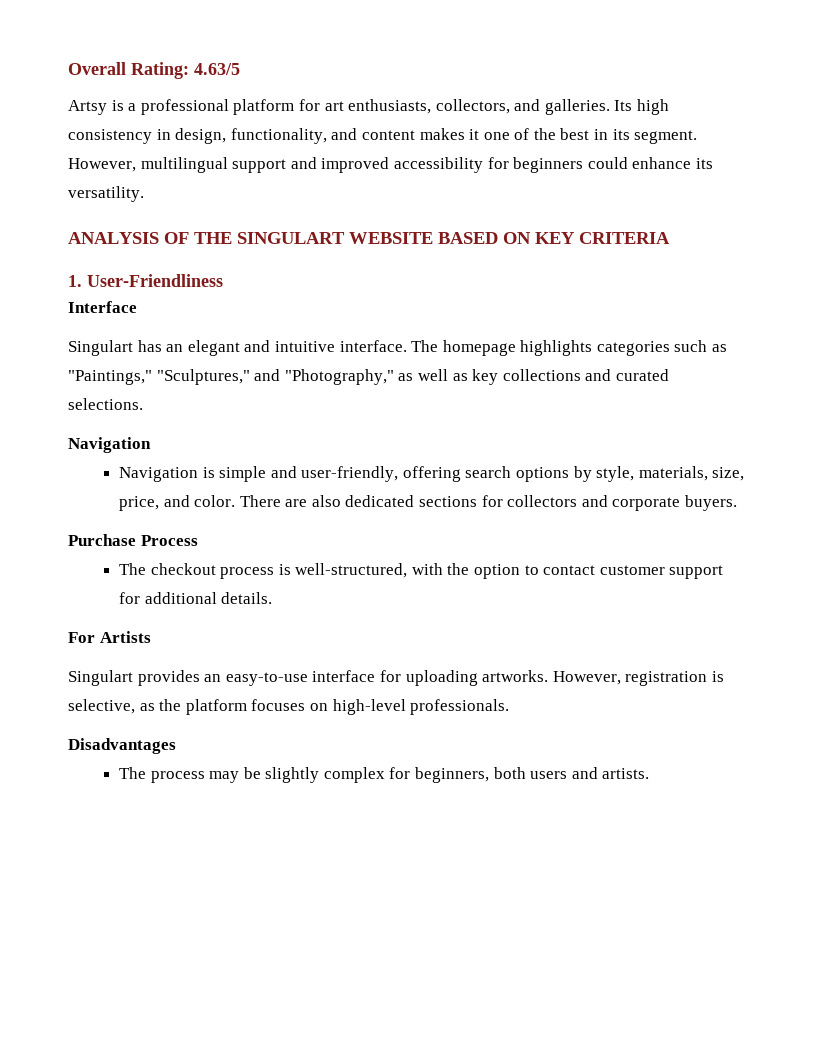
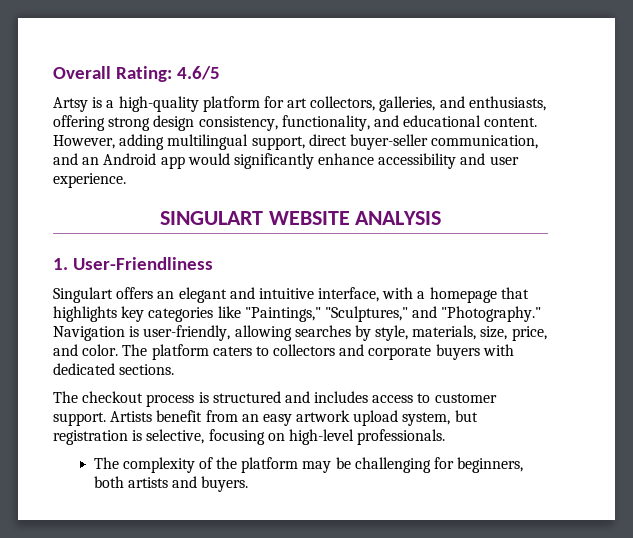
- Overall Rating: 4.63/5
+ Overall Rating: 4.6/5
- Artsy is a professional platform for art enthusiasts, collectors, and galleries. Its high consistency in design, functionality, and content makes it one of the best in its segment. However, multilingual support and improved accessibility for beginners could enhance its versatility.
- ANALYSIS OF THE SINGULART WEBSITE BASED ON KEY CRITERIA
+ Artsy is a high-quality platform for art collectors, galleries, and enthusiasts, offering strong design consistency, functionality, and educational content. However, adding multilingual support, direct buyer-seller communication, and an Android app would significantly enhance accessibility and user experience.
+ SINGULART WEBSITE ANALYSIS
- Interface
- Singulart has an elegant and intuitive interface. The homepage highlights categories such as "Paintings," "Sculptures," and "Photography," as well as key collections and curated selections.
- Navigation
- Navigation is simple and user-friendly, offering search options by style, materials, size, price, and color.
+ Singulart offers an elegant and intuitive interface, with a homepage that highlights key categories like "Paintings," "Sculptures," and "Photography." Navigation is user-friendly, allowing searches by style, materials, size, price, and color.
- There are also dedicated sections for collectors and corporate buyers.
- Purchase Process
- The checkout process is well-structured, with the option to contact customer support for additional details.
- For Artists
- Singulart provides an easy-to-use interface for uploading artworks. However, registration is selective, as the platform focuses on high-level professionals.
+ The platform caters to collectors and corporate buyers with dedicated sections.
+ The checkout process is structured and includes access to customer support. Artists benefit from an easy artwork upload system, but registration is selective, focusing on high-level professionals.
- Disadvantages
- The process may be slightly complex for beginners, both users and artists.
+ The complexity of the platform may be challenging for beginners, both artists and buyers.

